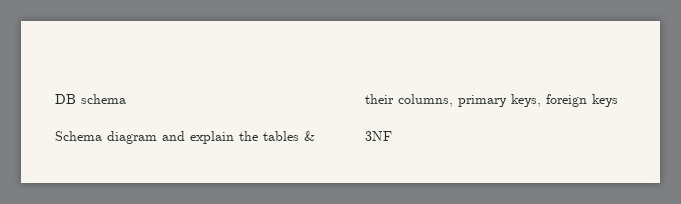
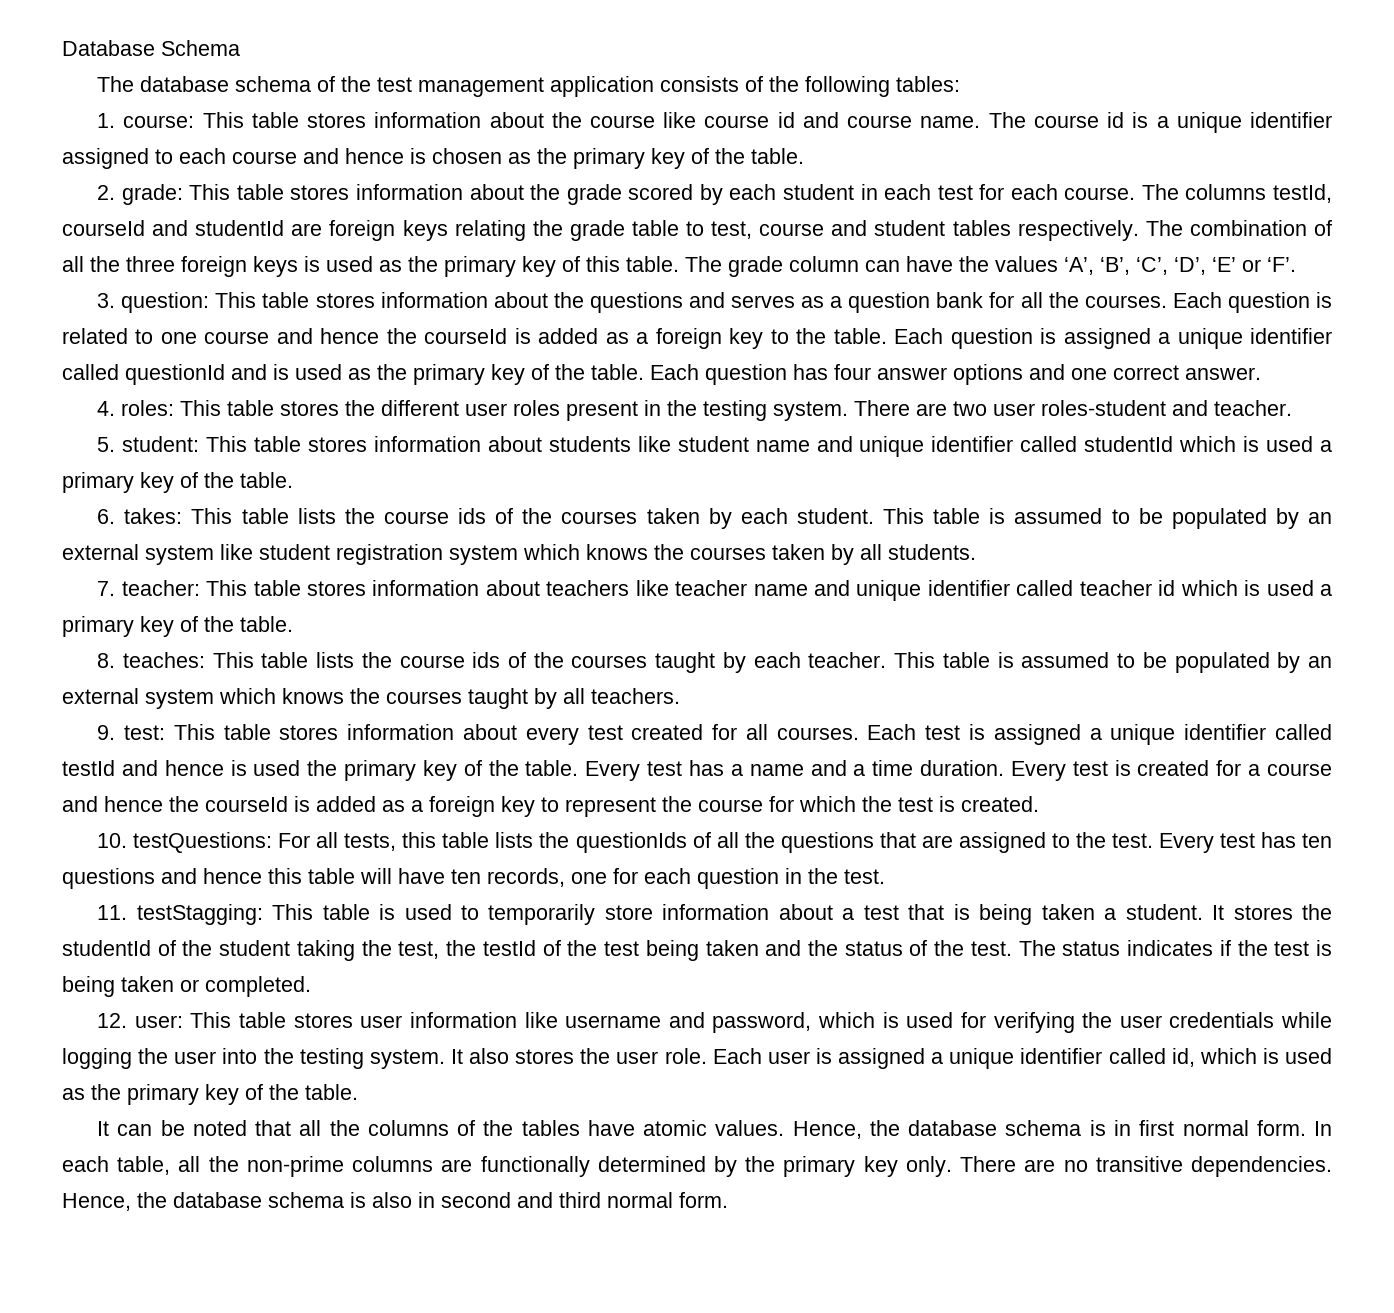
- DB schema
- Schema diagram and explain the tables & their columns, primary keys, foreign keys
- 3NF
+ Database Schema
+ The database schema of the test management application consists of the following tables:
+ 1. course: This table stores information about the course like course id and course name. The course id is a unique identifier assigned to each course and hence is chosen as the primary key of the table.
+ 2. grade: This table stores information about the grade scored by each student in each test for each course. The columns testId, courseId and studentId are foreign keys relating the grade table to test, course and student tables respectively. The combination of all the three foreign keys is used as the primary key of this table. The grade column can have the values ‘A’, ‘B’, ‘C’, ‘D’, ‘E’ or ‘F’.
+ 3. question: This table stores information about the questions and serves as a question bank for all the courses. Each question is related to one course and hence the courseId is added as a foreign key to the table. Each question is assigned a unique identifier called questionId and is used as the primary key of the table. Each question has four answer options and one correct answer.
+ 4. roles: This table stores the different user roles present in the testing system. There are two user roles-student and teacher.
+ 5. student: This table stores information about students like student name and unique identifier called studentId which is used a primary key of the table.
+ 6. takes: This table lists the course ids of the courses taken by each student. This table is assumed to be populated by an external system like student registration system which knows the courses taken by all students.
+ 7. teacher: This table stores information about teachers like teacher name and unique identifier called teacher id which is used a primary key of the table.
+ 8. teaches: This table lists the course ids of the courses taught by each teacher. This table is assumed to be populated by an external system which knows the courses taught by all teachers.
+ 9. test: This table stores information about every test created for all courses. Each test is assigned a unique identifier called testId and hence is used the primary key of the table. Every test has a name and a time duration. Every test is created for a course and hence the courseId is added as a foreign key to represent the course for which the test is created.
+ 10. testQuestions: For all tests, this table lists the questionIds of all the questions that are assigned to the test. Every test has ten questions and hence this table will have ten records, one for each question in the test.
+ 11. testStagging: This table is used to temporarily store information about a test that is being taken a student. It stores the studentId of the student taking the test, the testId of the test being taken and the status of the test. The status indicates if the test is being taken or completed.
+ 12. user: This table stores user information like username and password, which is used for verifying the user credentials while logging the user into the testing system. It also stores the user role. Each user is assigned a unique identifier called id, which is used as the primary key of the table.
+ It can be noted that all the columns of the tables have atomic values. Hence, the database schema is in first normal form. In each table, all the non-prime columns are functionally determined by the primary key only. There are no transitive dependencies. Hence, the database schema is also in second and third normal form.

